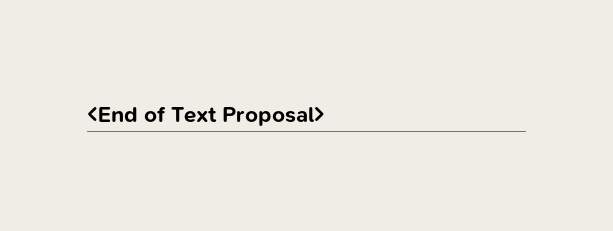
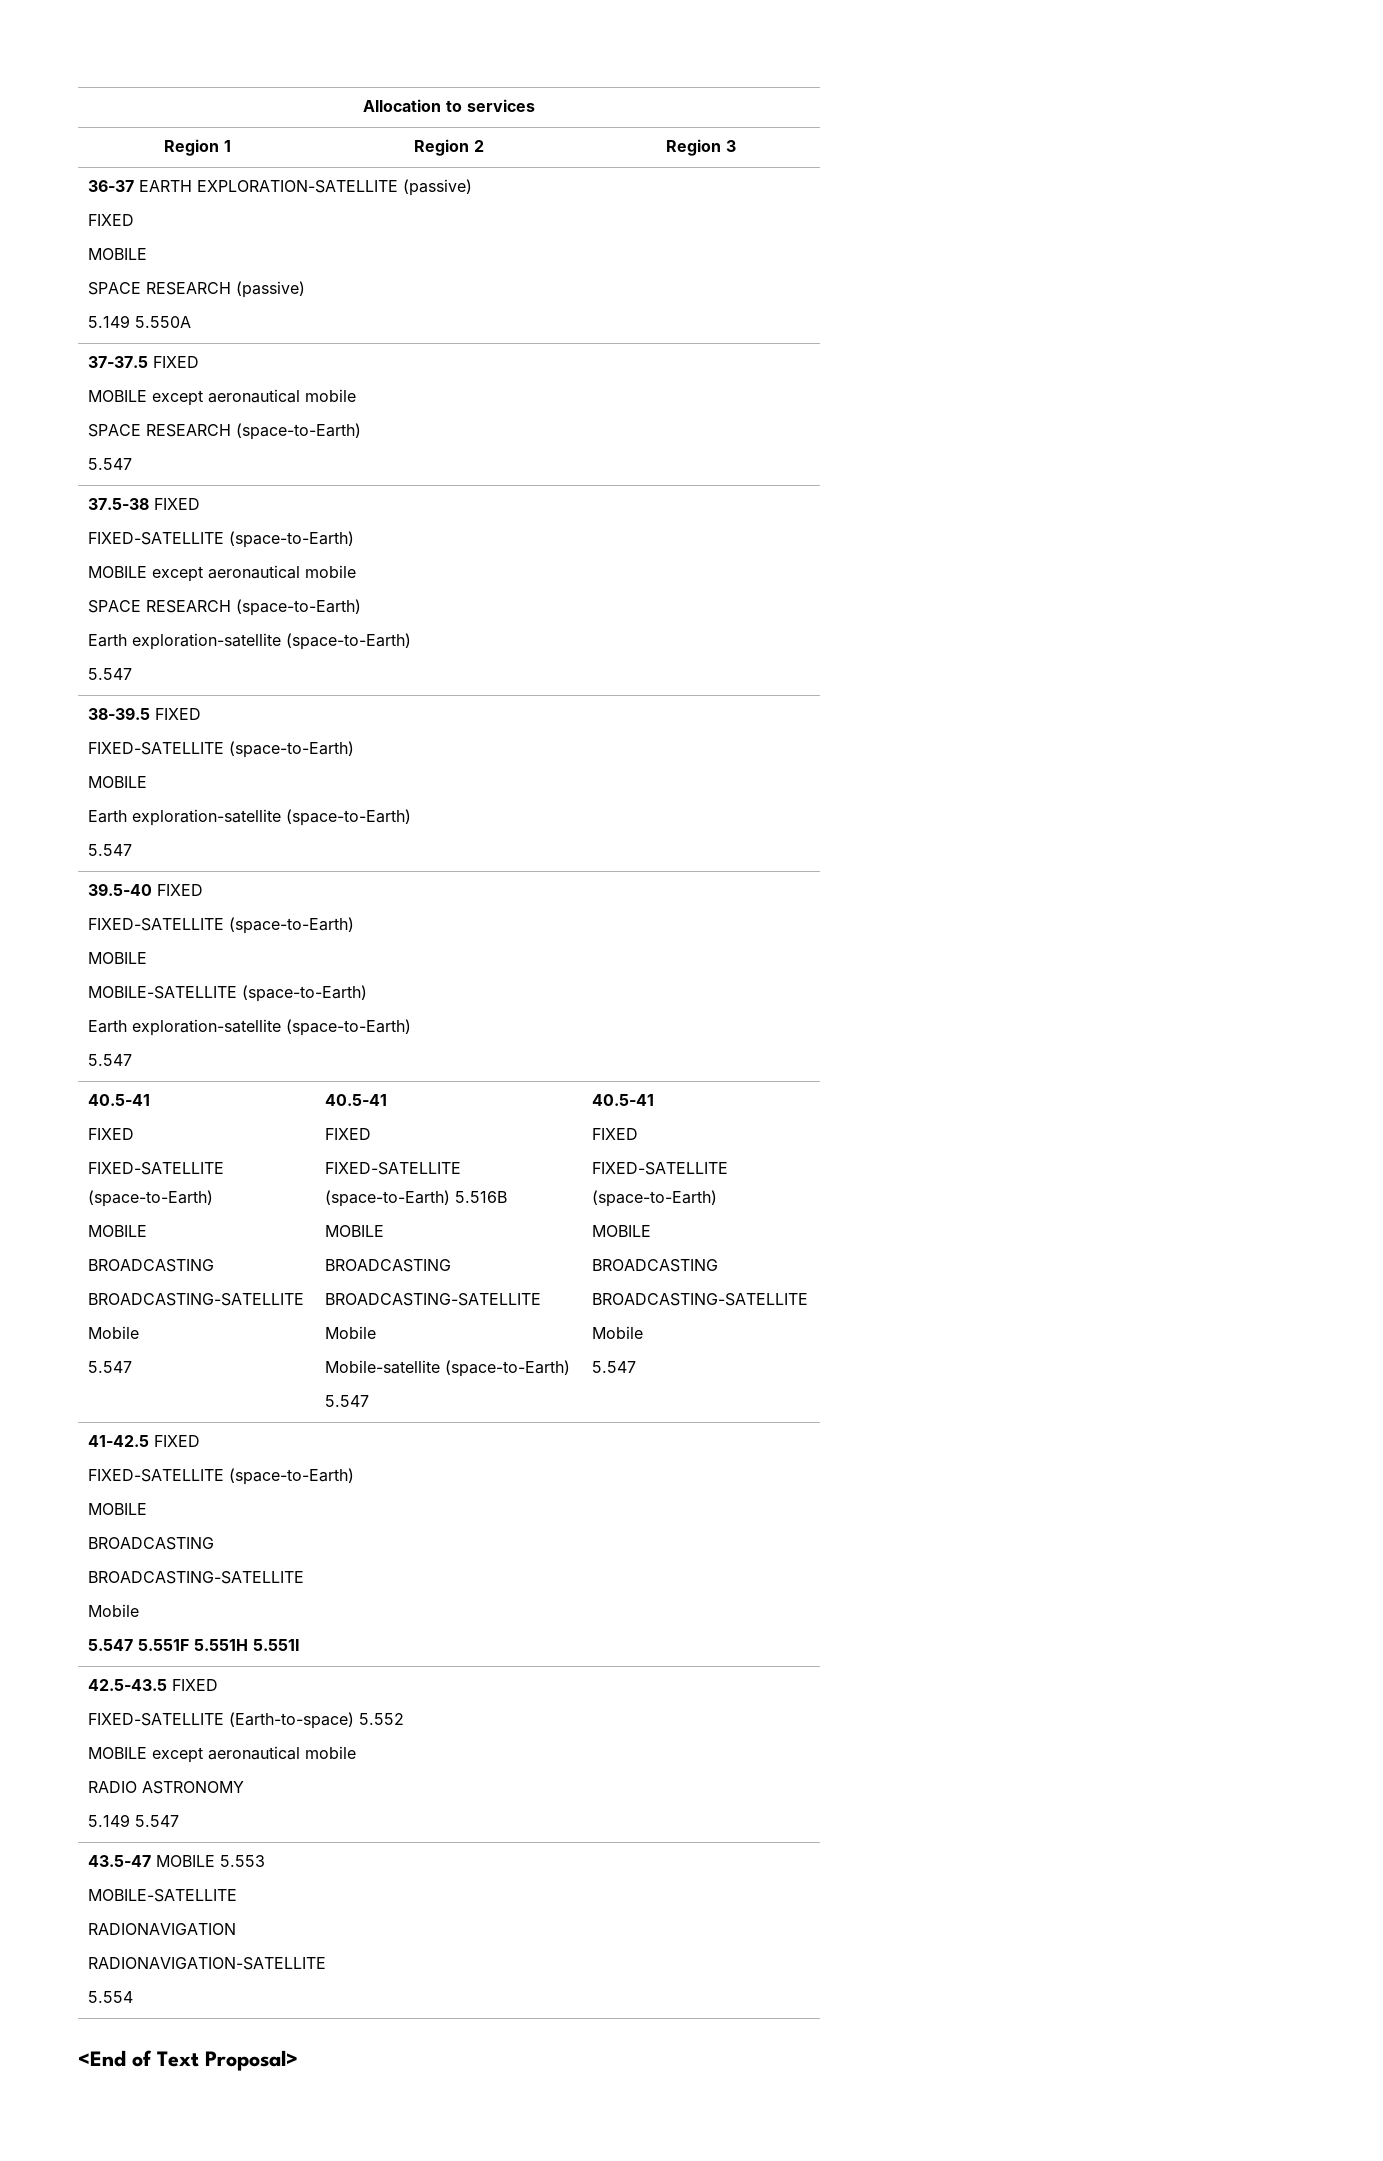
+ Allocation to services
+ Region 1 | Region 2 | Region 3
+ 36-37 EARTH EXPLORATION-SATELLITE (passive)
+ FIXED
+ MOBILE
+ SPACE RESEARCH (passive)
+ 5.149 5.550A
+ 37-37.5 FIXED
+ MOBILE except aeronautical mobile
+ SPACE RESEARCH (space-to-Earth)
+ 5.547
+ 37.5-38 FIXED
+ FIXED-SATELLITE (space-to-Earth)
+ MOBILE except aeronautical mobile
+ SPACE RESEARCH (space-to-Earth)
+ Earth exploration-satellite (space-to-Earth)
+ 5.547
+ 38-39.5 FIXED
+ FIXED-SATELLITE (space-to-Earth)
+ MOBILE
+ Earth exploration-satellite (space-to-Earth)
+ 5.547
+ 39.5-40 FIXED
+ FIXED-SATELLITE (space-to-Earth)
+ MOBILE
+ MOBILE-SATELLITE (space-to-Earth)
+ Earth exploration-satellite (space-to-Earth)
+ 5.547
+ 40.5-41
+ FIXED
+ FIXED-SATELLITE
+ (space-to-Earth)
+ MOBILE
+ BROADCASTING
+ BROADCASTING-SATELLITE
+ Mobile
+ 5.547 | 40.5-41
+ FIXED
+ FIXED-SATELLITE
+ (space-to-Earth) 5.516B
+ MOBILE
+ BROADCASTING
+ BROADCASTING-SATELLITE
+ Mobile
+ Mobile-satellite (space-to-Earth)
+ 5.547 | 40.5-41
+ FIXED
+ FIXED-SATELLITE
+ (space-to-Earth)
+ MOBILE
+ BROADCASTING
+ BROADCASTING-SATELLITE
+ Mobile
+ 5.547
+ 41-42.5 FIXED
+ FIXED-SATELLITE (space-to-Earth)
+ MOBILE
+ BROADCASTING
+ BROADCASTING-SATELLITE
+ Mobile
+ 5.547 5.551F 5.551H 5.551I
+ 42.5-43.5 FIXED
+ FIXED-SATELLITE (Earth-to-space) 5.552
+ MOBILE except aeronautical mobile
+ RADIO ASTRONOMY
+ 5.149 5.547
+ 43.5-47 MOBILE 5.553
+ MOBILE-SATELLITE
+ RADIONAVIGATION
+ RADIONAVIGATION-SATELLITE
+ 5.554

